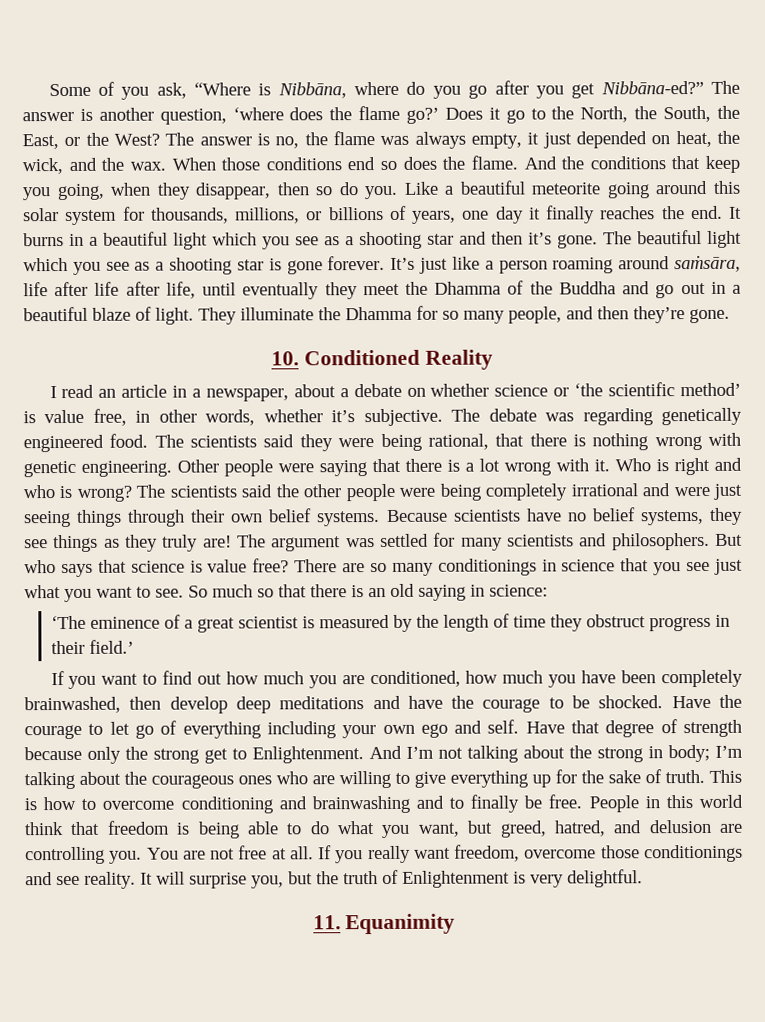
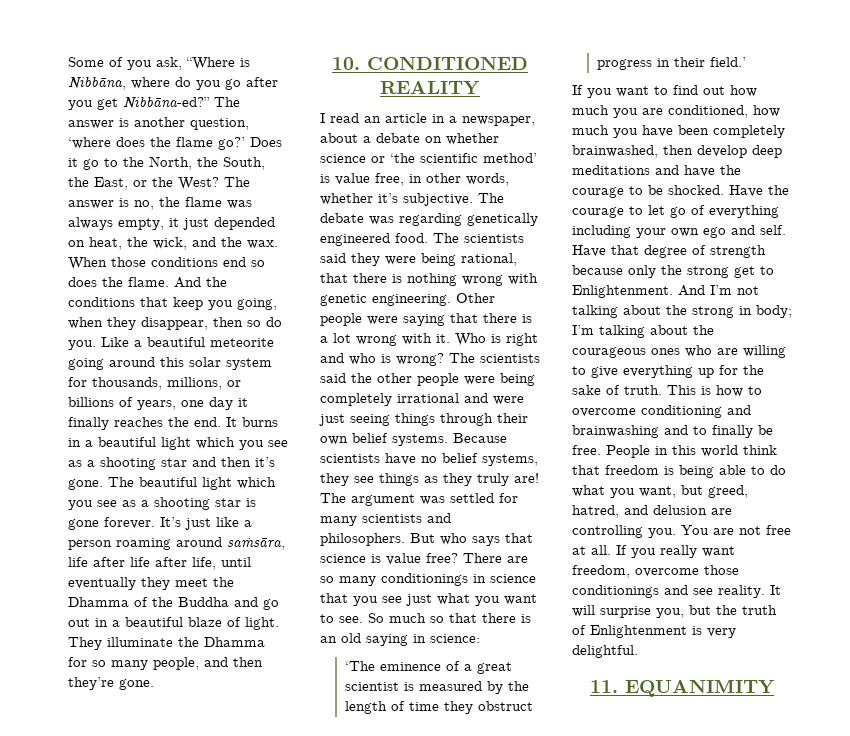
- 10. Conditioned Reality
+ 10. CONDITIONED REALITY
- 11. Equanimity
+ 11. EQUANIMITY

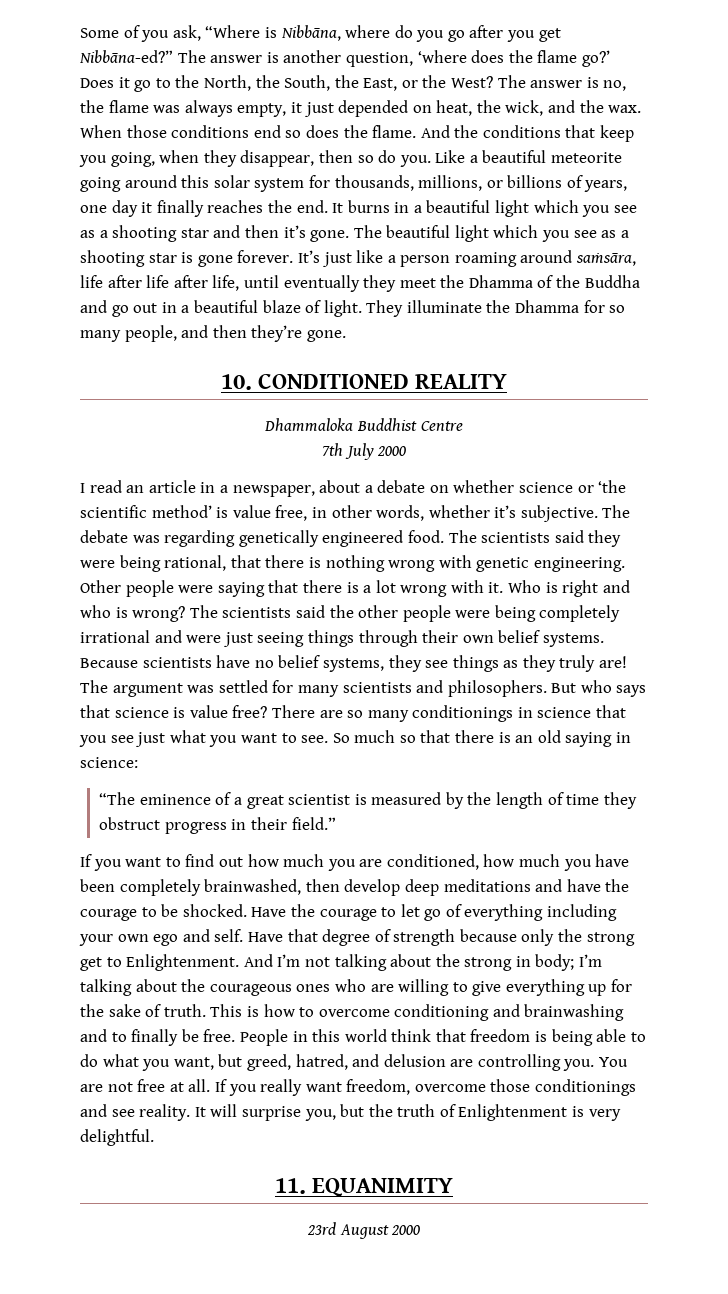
+ Dhammaloka Buddhist Centre
+ 7th July 2000
- ‘The eminence of a great scientist is measured by the length of time they obstruct progress in their field.’
+ “The eminence of a great scientist is measured by the length of time they obstruct progress in their field.”
+ 23rd August 2000

